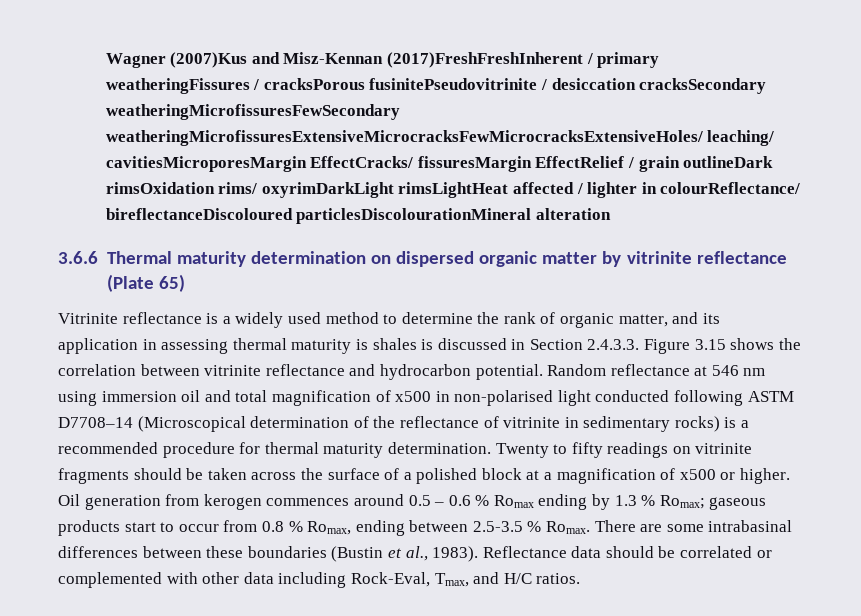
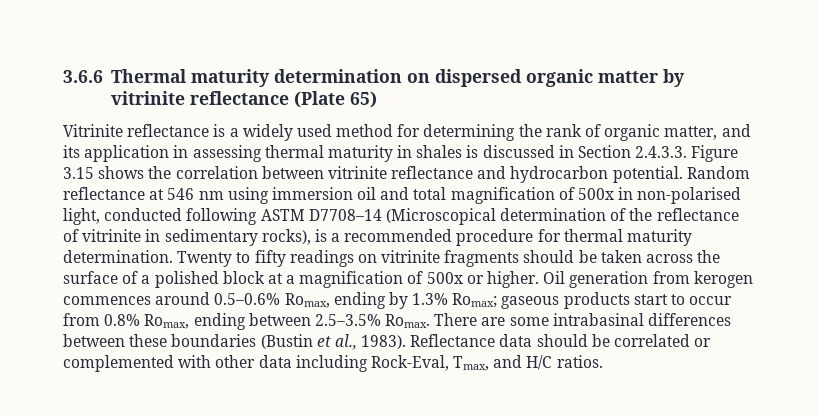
- Wagner (2007)Kus and Misz-Kennan (2017)FreshFreshInherent / primary weatheringFissures / cracksPorous fusinitePseudovitrinite / desiccation cracksSecondary weatheringMicrofissuresFewSecondary weatheringMicrofissuresExtensiveMicrocracksFewMicrocracksExtensiveHoles/ leaching/ cavitiesMicroporesMargin EffectCracks/ fissuresMargin EffectRelief / grain outlineDark rimsOxidation rims/ oxyrimDarkLight rimsLightHeat affected / lighter in colourReflectance/ bireflectanceDiscoloured particlesDiscolourationMineral alteration
- Vitrinite reflectance is a widely used method to determine the rank of organic matter, and its application in assessing thermal maturity is shales is discussed in Section 2.4.3.3. Figure 3.15 shows the correlation between vitrinite reflectance and hydrocarbon potential.
+ Vitrinite reflectance is a widely used method for determining the rank of organic matter, and its application in assessing thermal maturity in shales is discussed in Section 2.4.3.3. Figure 3.15 shows the correlation between vitrinite reflectance and hydrocarbon potential.
- Random reflectance at 546 nm using immersion oil and total magnification of x500 in non-polarised light conducted following ASTM D7708–14 (Microscopical determination of the reflectance of vitrinite in sedimentary rocks) is a recommended procedure for thermal maturity determination.
+ Random reflectance at 546 nm using immersion oil and total magnification of 500x in non-polarised light, conducted following ASTM D7708–14 (Microscopical determination of the reflectance of vitrinite in sedimentary rocks), is a recommended procedure for thermal maturity determination.
- Twenty to fifty readings on vitrinite fragments should be taken across the surface of a polished block at a magnification of x500 or higher.
+ Twenty to fifty readings on vitrinite fragments should be taken across the surface of a polished block at a magnification of 500x or higher.
- Oil generation from kerogen commences around 0.5 – 0.6 % Romax ending by 1.3 % Romax; gaseous products start to occur from 0.8 % Romax, ending between 2.5-3.5 % Romax.
+ Oil generation from kerogen commences around 0.5–0.6% Romax, ending by 1.3% Romax; gaseous products start to occur from 0.8% Romax, ending between 2.5–3.5% Romax.

